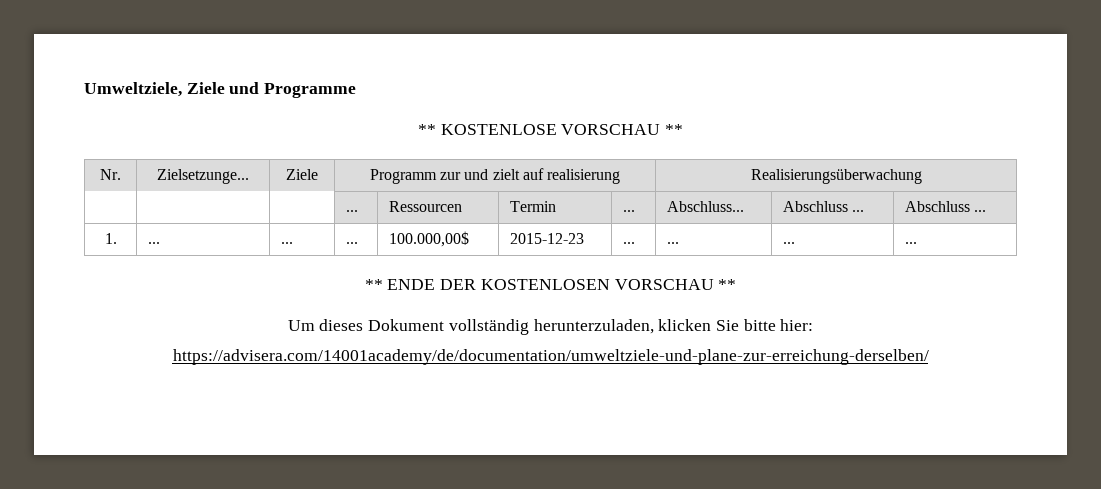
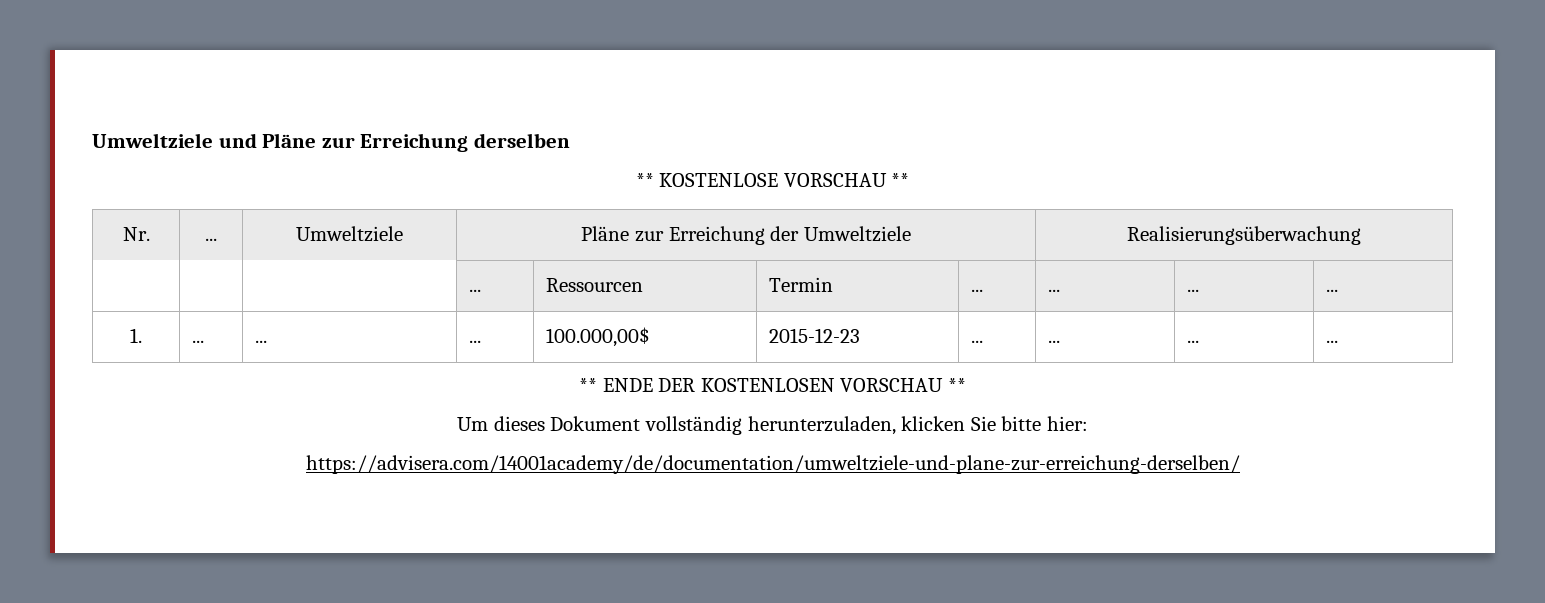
- Umweltziele, Ziele und Programme
+ Umweltziele und Pläne zur Erreichung derselben
- Nr. | Zielsetzunge... | Ziele | Programm zur und zielt auf realisierung | Realisierungsüberwachung
+ Nr. | ... | Umweltziele | Pläne zur Erreichung der Umweltziele | Realisierungsüberwachung
- | | | ... | Ressourcen | Termin | ... | Abschluss... | Abschluss ... | Abschluss ...
+ | | | ... | Ressourcen | Termin | ... | ... | ... | ...

